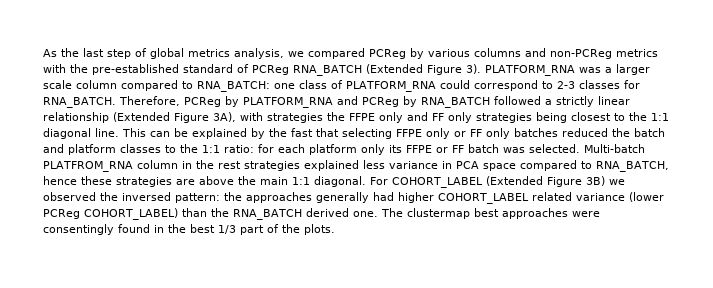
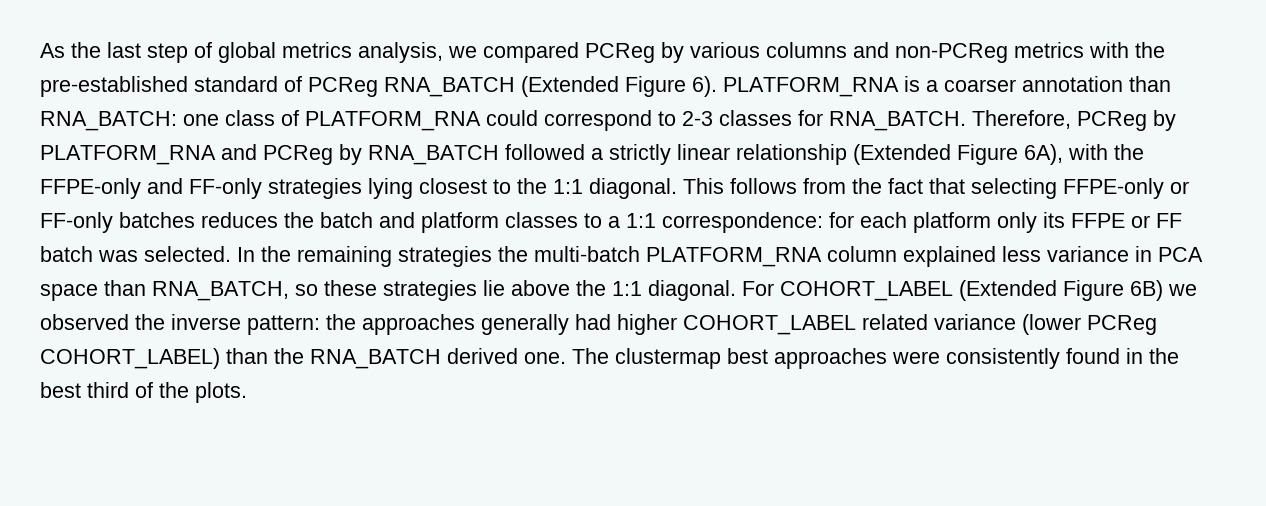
- As the last step of global metrics analysis, we compared PCReg by various columns and non-PCReg metrics with the pre-established standard of PCReg RNA_BATCH (Extended Figure 3). PLATFORM_RNA was a larger scale column compared to RNA_BATCH: one class of PLATFORM_RNA could correspond to 2-3 classes for RNA_BATCH.
+ As the last step of global metrics analysis, we compared PCReg by various columns and non-PCReg metrics with the pre-established standard of PCReg RNA_BATCH (Extended Figure 6). PLATFORM_RNA is a coarser annotation than RNA_BATCH: one class of PLATFORM_RNA could correspond to 2-3 classes for RNA_BATCH.
- Therefore, PCReg by PLATFORM_RNA and PCReg by RNA_BATCH followed a strictly linear relationship (Extended Figure 3A), with strategies the FFPE only and FF only strategies being closest to the 1:1 diagonal line. This can be explained by the fast that selecting FFPE only or FF only batches reduced the batch and platform classes to the 1:1 ratio: for each platform only its FFPE or FF batch was selected.
+ Therefore, PCReg by PLATFORM_RNA and PCReg by RNA_BATCH followed a strictly linear relationship (Extended Figure 6A), with the FFPE-only and FF-only strategies lying closest to the 1:1 diagonal. This follows from the fact that selecting FFPE-only or FF-only batches reduces the batch and platform classes to a 1:1 correspondence: for each platform only its FFPE or FF batch was selected.
- Multi-batch PLATFROM_RNA column in the rest strategies explained less variance in PCA space compared to RNA_BATCH, hence these strategies are above the main 1:1 diagonal.
+ In the remaining strategies the multi-batch PLATFORM_RNA column explained less variance in PCA space than RNA_BATCH, so these strategies lie above the 1:1 diagonal.
- For COHORT_LABEL (Extended Figure 3B) we observed the inversed pattern: the approaches generally had higher COHORT_LABEL related variance (lower PCReg COHORT_LABEL) than the RNA_BATCH derived one.
+ For COHORT_LABEL (Extended Figure 6B) we observed the inverse pattern: the approaches generally had higher COHORT_LABEL related variance (lower PCReg COHORT_LABEL) than the RNA_BATCH derived one.
- The clustermap best approaches were consentingly found in the best 1/3 part of the plots.
+ The clustermap best approaches were consistently found in the best third of the plots.

